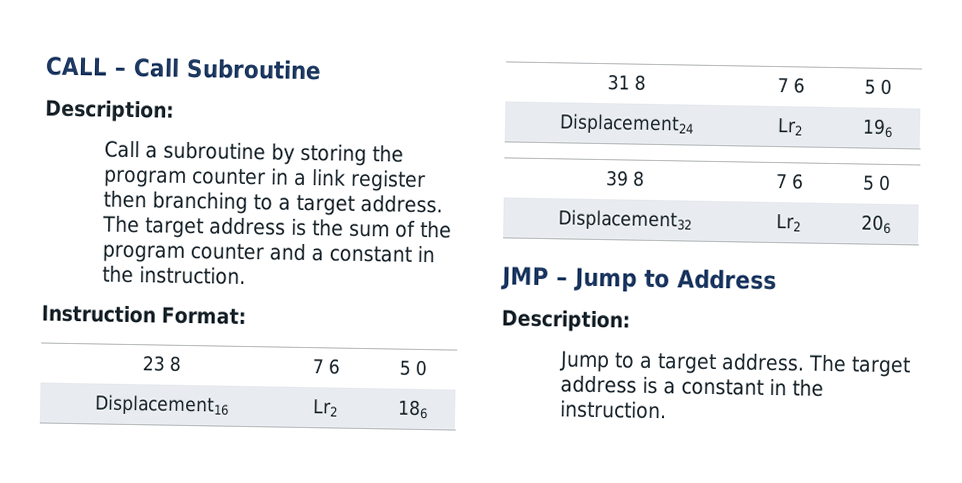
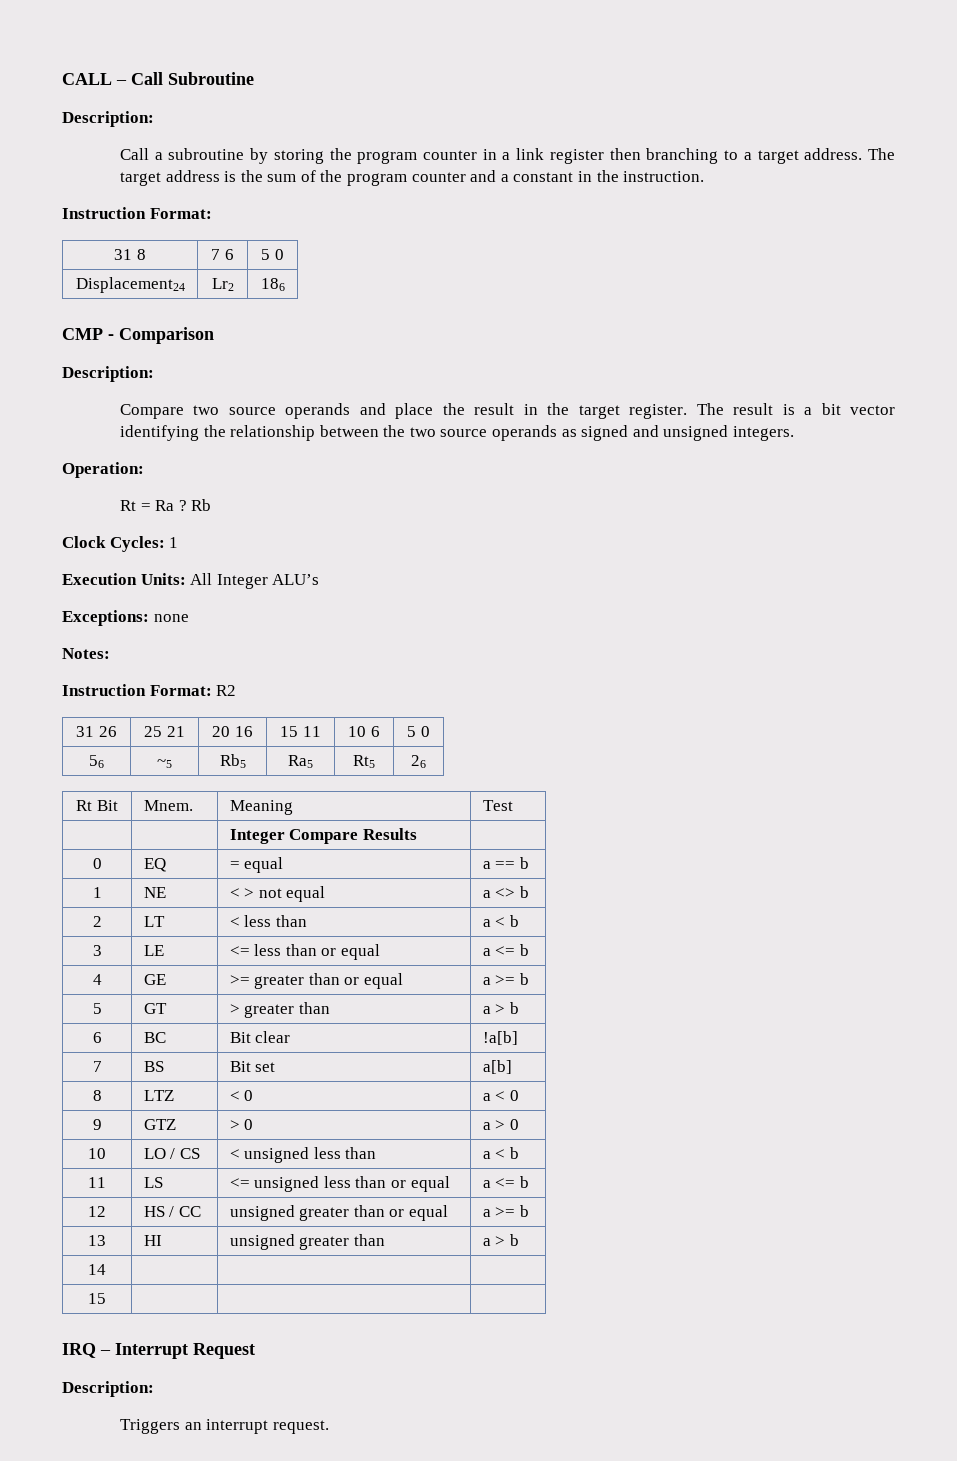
- 23 8 | 7 6 | 5 0
- Displacement16 | Lr2 | 186
- Displacement24 | Lr2 | 196
- 39 8 | 7 6 | 5 0
- Displacement32 | Lr2 | 206
- JMP – Jump to Address
+ Displacement24 | Lr2 | 186
+ CMP - Comparison
  Description:
- Jump to a target address. The target address is a constant in the instruction.
+ Compare two source operands and place the result in the target register. The result is a bit vector identifying the relationship between the two source operands as signed and unsigned integers.
+ Operation:
+ Rt = Ra ? Rb
+ Clock Cycles: 1
+ Execution Units: All Integer ALU’s
+ Exceptions: none
+ Notes:
+ Instruction Format: R2
+ 31 26 | 25 21 | 20 16 | 15 11 | 10 6 | 5 0
+ 56 | ~5 | Rb5 | Ra5 | Rt5 | 26
+ Rt Bit | Mnem. | Meaning | Test
+ | | Integer Compare Results |
+ 0 | EQ | = equal | a == b
+ 1 | NE | < > not equal | a <> b
+ 2 | LT | < less than | a < b
+ 3 | LE | <= less than or equal | a <= b
+ 4 | GE | >= greater than or equal | a >= b
+ 5 | GT | > greater than | a > b
+ 6 | BC | Bit clear | !a[b]
+ 7 | BS | Bit set | a[b]
+ 8 | LTZ | < 0 | a < 0
+ 9 | GTZ | > 0 | a > 0
+ 10 | LO / CS | < unsigned less than | a < b
+ 11 | LS | <= unsigned less than or equal | a <= b
+ 12 | HS / CC | unsigned greater than or equal | a >= b
+ 13 | HI | unsigned greater than | a > b
+ 14 | | |
+ 15 | | |
+ IRQ – Interrupt Request
+ Description:
+ Triggers an interrupt request.

